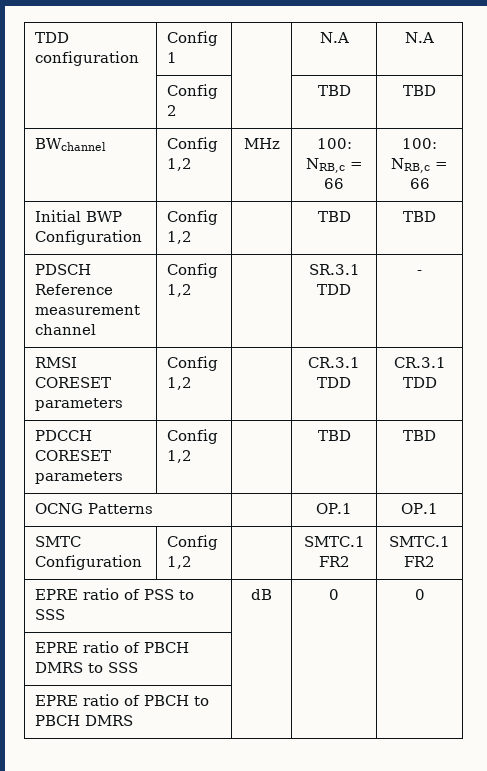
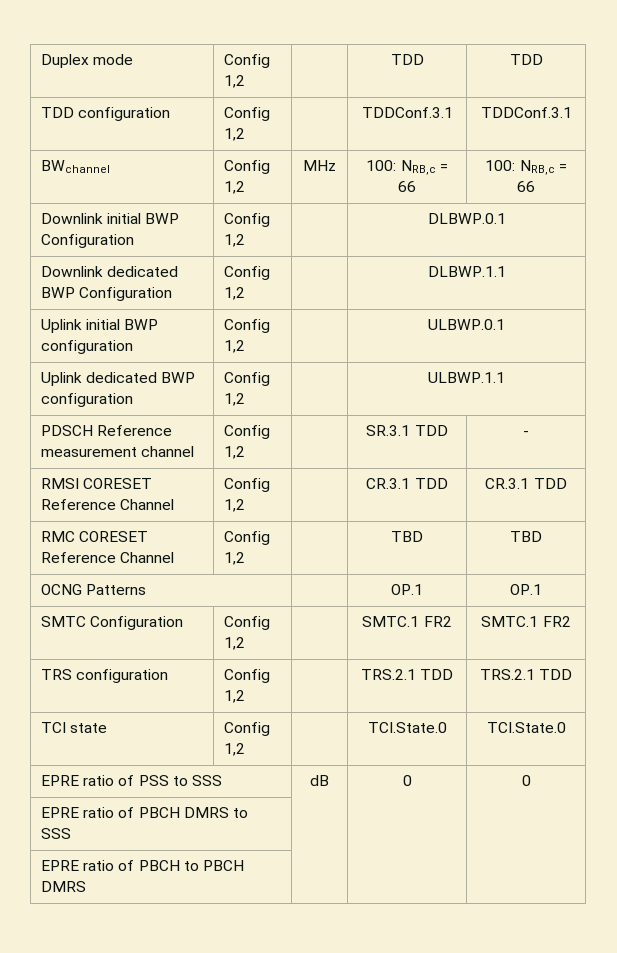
- TDD configuration | Config 1 | | N.A | N.A
- | Config 2 | | TBD | TBD
+ Duplex mode | Config 1,2 | | TDD | TDD
+ TDD configuration | Config 1,2 | | TDDConf.3.1 | TDDConf.3.1
- Initial BWP Configuration | Config 1,2 | | TBD | TBD
+ Downlink initial BWP Configuration | Config 1,2 | | DLBWP.0.1
+ Downlink dedicated BWP Configuration | Config 1,2 | | DLBWP.1.1
+ Uplink initial BWP configuration | Config 1,2 | | ULBWP.0.1
+ Uplink dedicated BWP configuration | Config 1,2 | | ULBWP.1.1
- RMSI CORESET parameters | Config 1,2 | | CR.3.1 TDD | CR.3.1 TDD
+ RMSI CORESET Reference Channel | Config 1,2 | | CR.3.1 TDD | CR.3.1 TDD
- PDCCH CORESET parameters | Config 1,2 | | TBD | TBD
+ RMC CORESET Reference Channel | Config 1,2 | | TBD | TBD
+ TRS configuration | Config 1,2 | | TRS.2.1 TDD | TRS.2.1 TDD
+ TCI state | Config 1,2 | | TCI.State.0 | TCI.State.0

